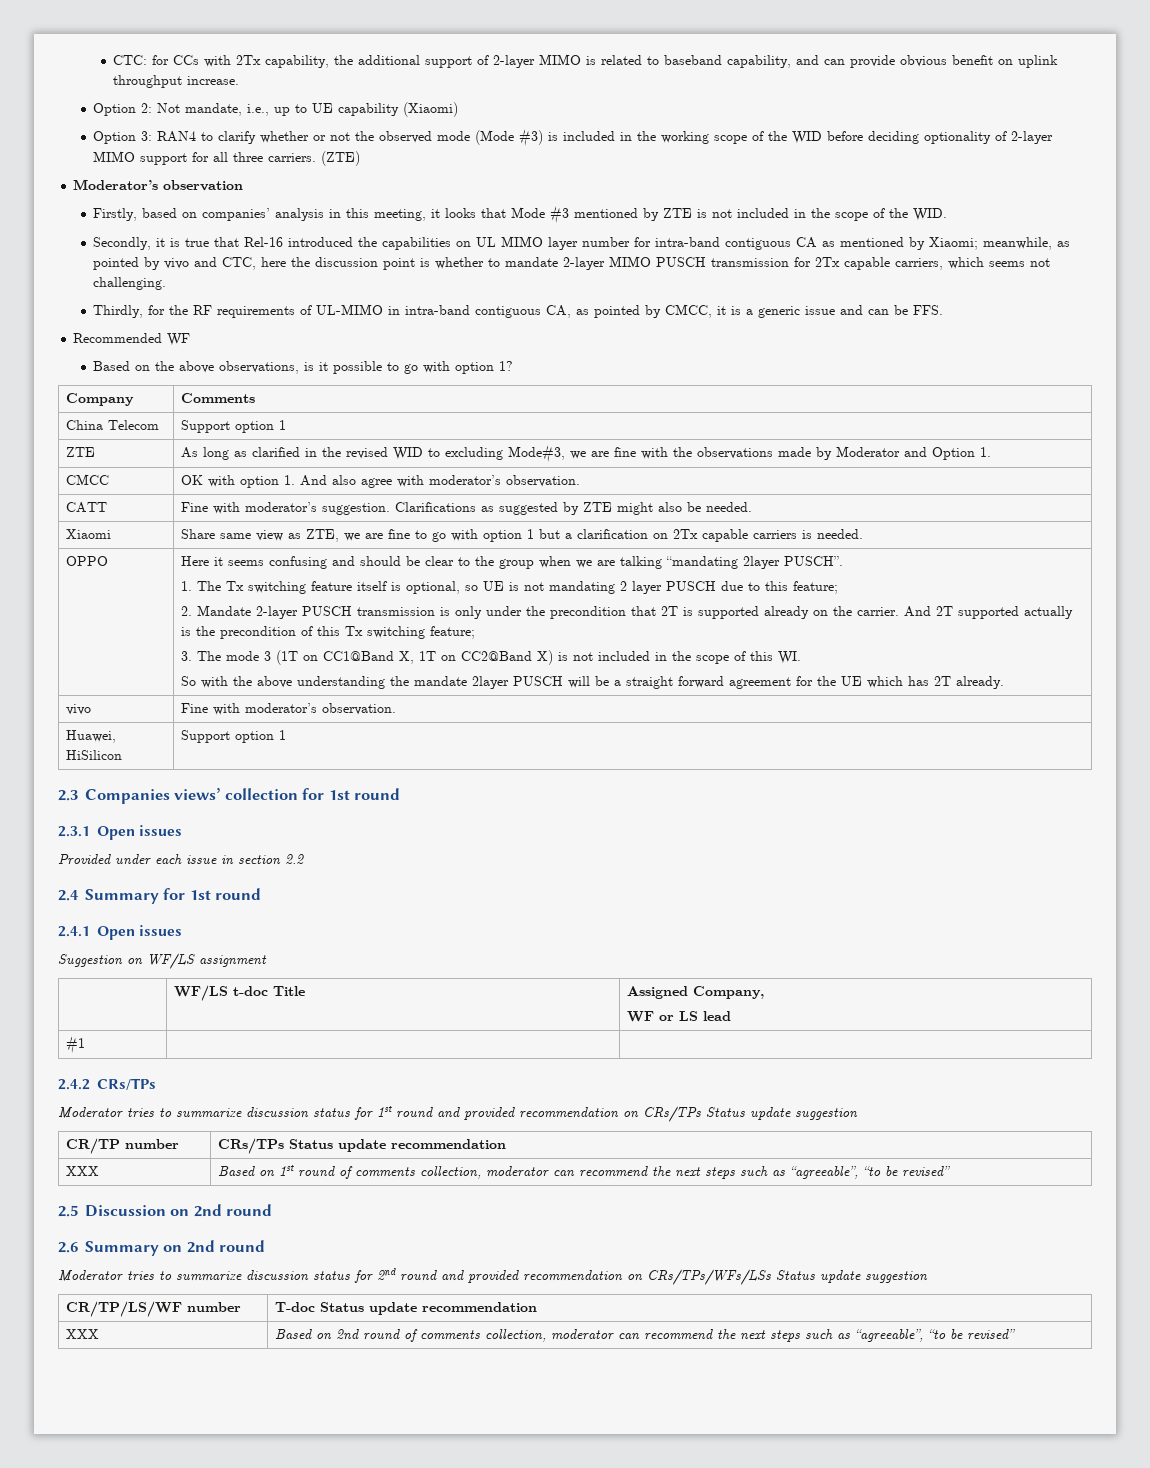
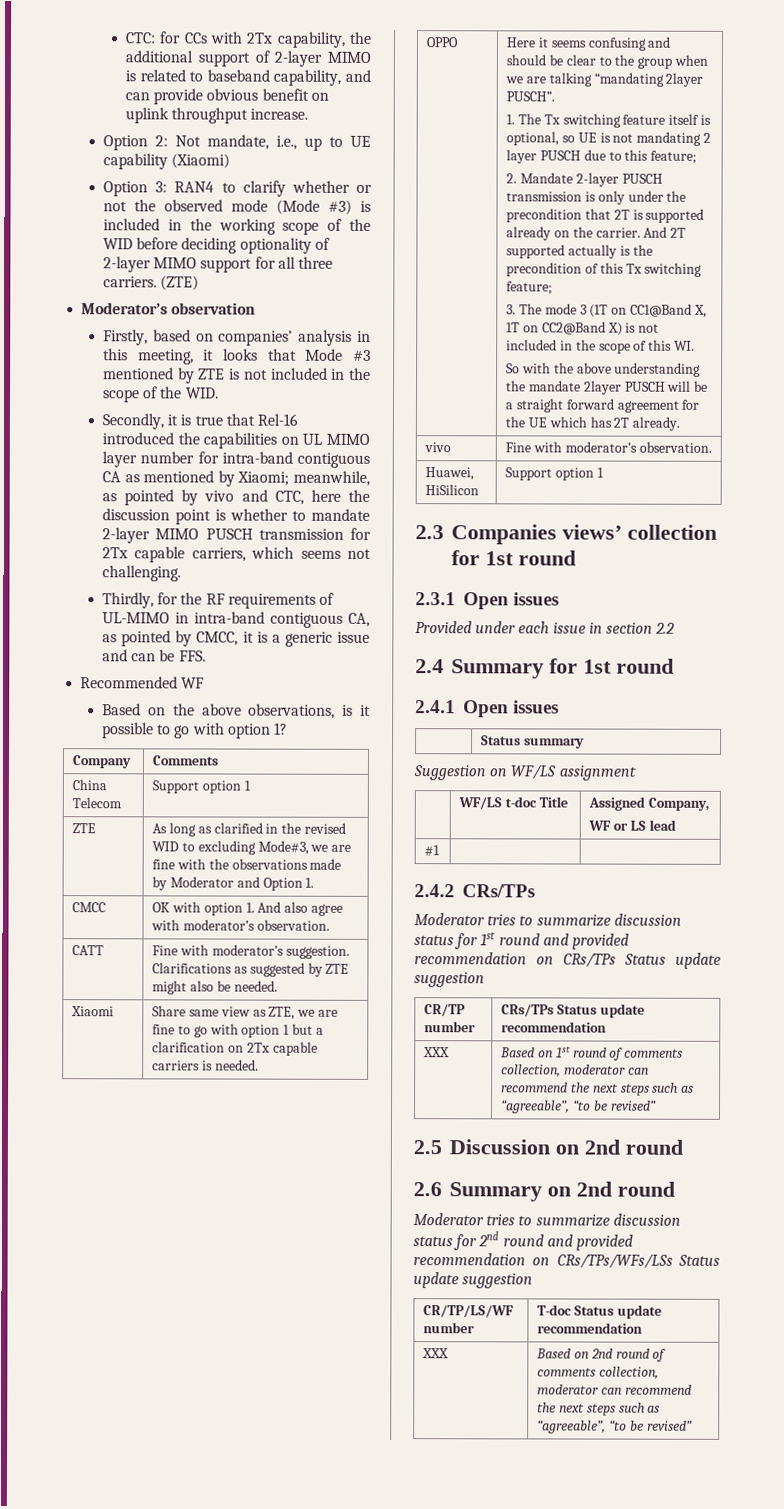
+ | Status summary

